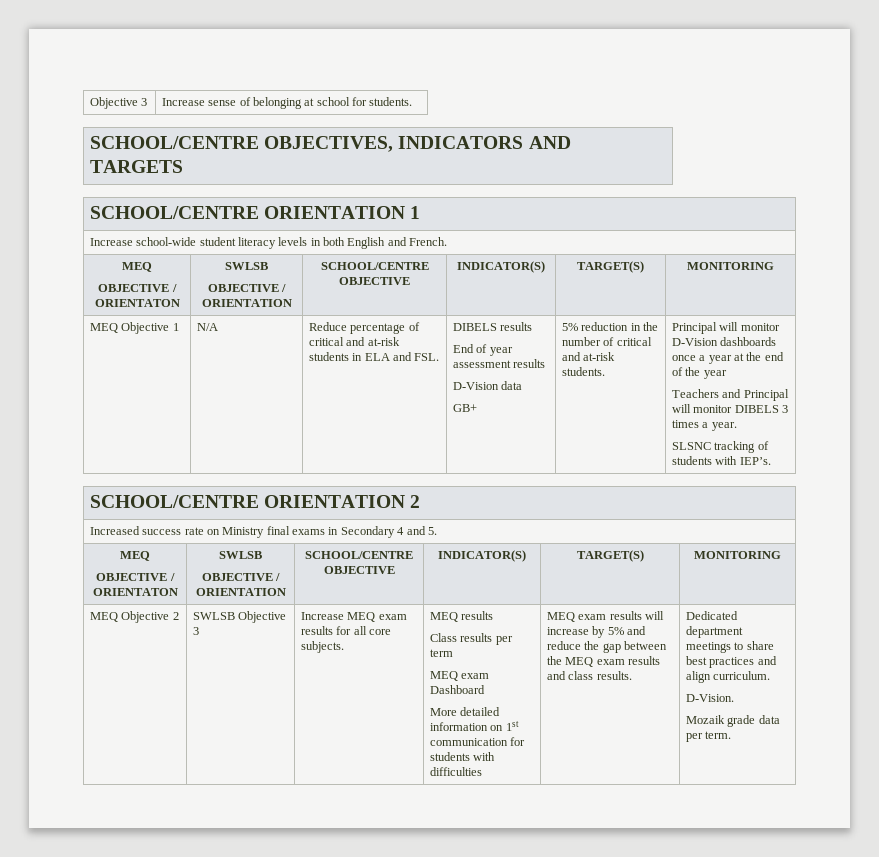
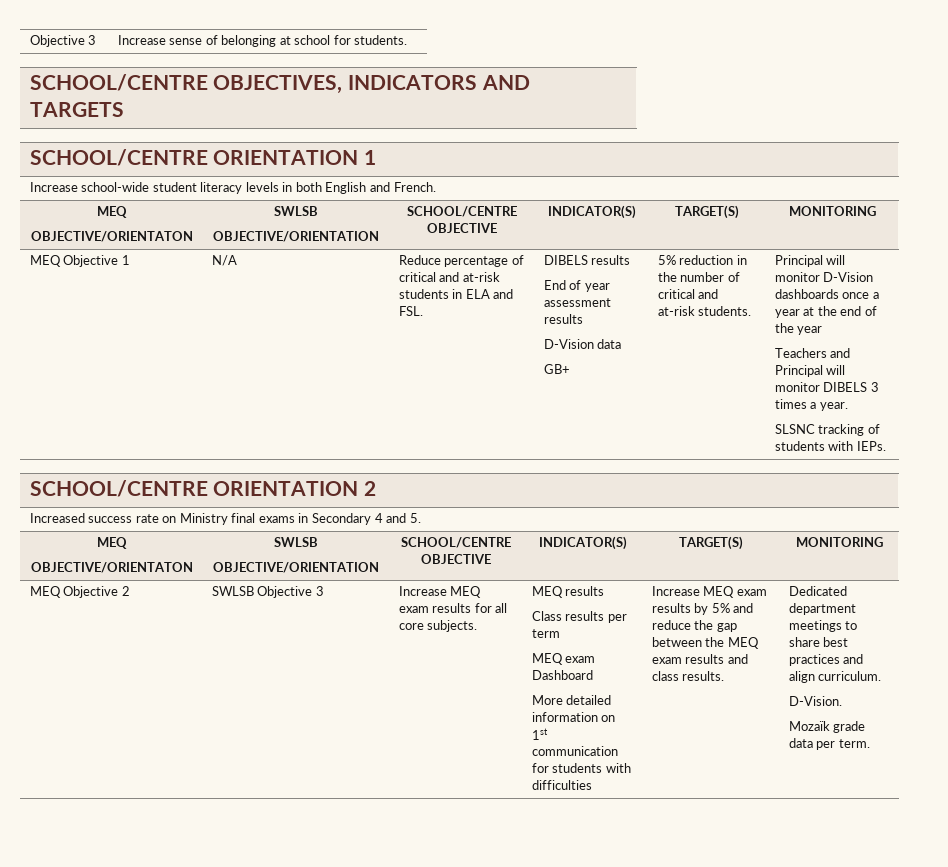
  Increase school-wide student literacy levels in both English and French.
  MEQ
- OBJECTIVE / ORIENTATON | SWLSB
- OBJECTIVE / ORIENTATION | SCHOOL/CENTRE OBJECTIVE | INDICATOR(S) | TARGET(S) | MONITORING
+ OBJECTIVE/ORIENTATON | SWLSB
+ OBJECTIVE/ORIENTATION | SCHOOL/CENTRE OBJECTIVE | INDICATOR(S) | TARGET(S) | MONITORING
- SLSNC tracking of students with IEP’s.
+ SLSNC tracking of students with IEPs.
  Increased success rate on Ministry final exams in Secondary 4 and 5.
  MEQ
- OBJECTIVE / ORIENTATON | SWLSB
- OBJECTIVE / ORIENTATION | SCHOOL/CENTRE OBJECTIVE | INDICATOR(S) | TARGET(S) | MONITORING
+ OBJECTIVE/ORIENTATON | SWLSB
+ OBJECTIVE/ORIENTATION | SCHOOL/CENTRE OBJECTIVE | INDICATOR(S) | TARGET(S) | MONITORING
- MEQ exam results will increase by 5% and reduce the gap between the MEQ exam results and class results.
+ Increase MEQ exam results by 5% and reduce the gap between the MEQ exam results and class results.
- Mozaik grade data per term.
+ Mozaïk grade data per term.

